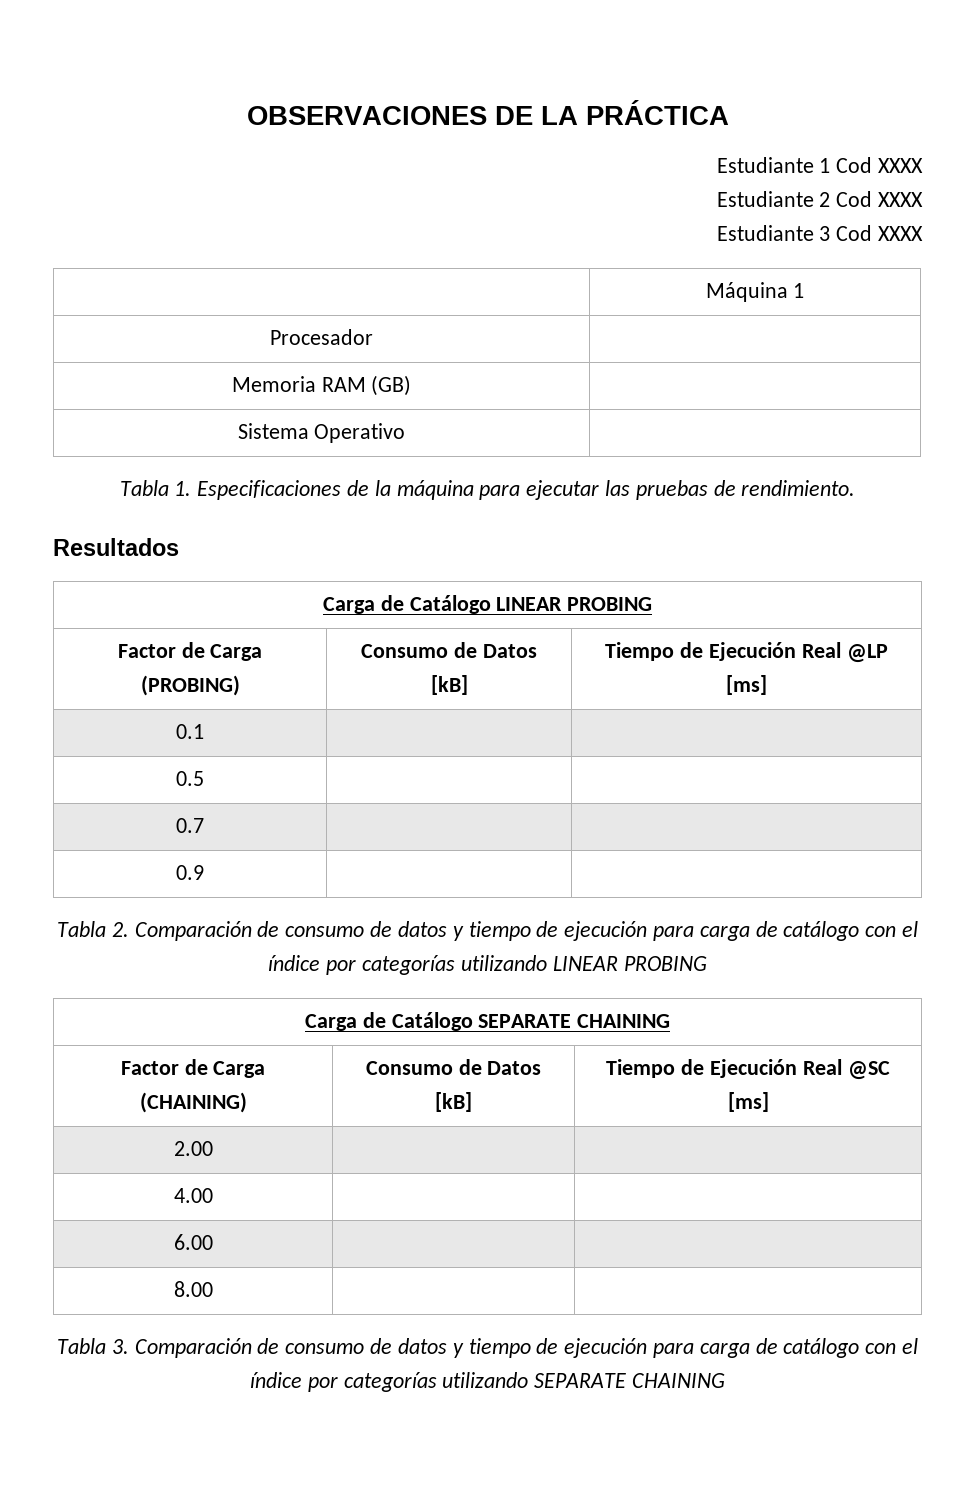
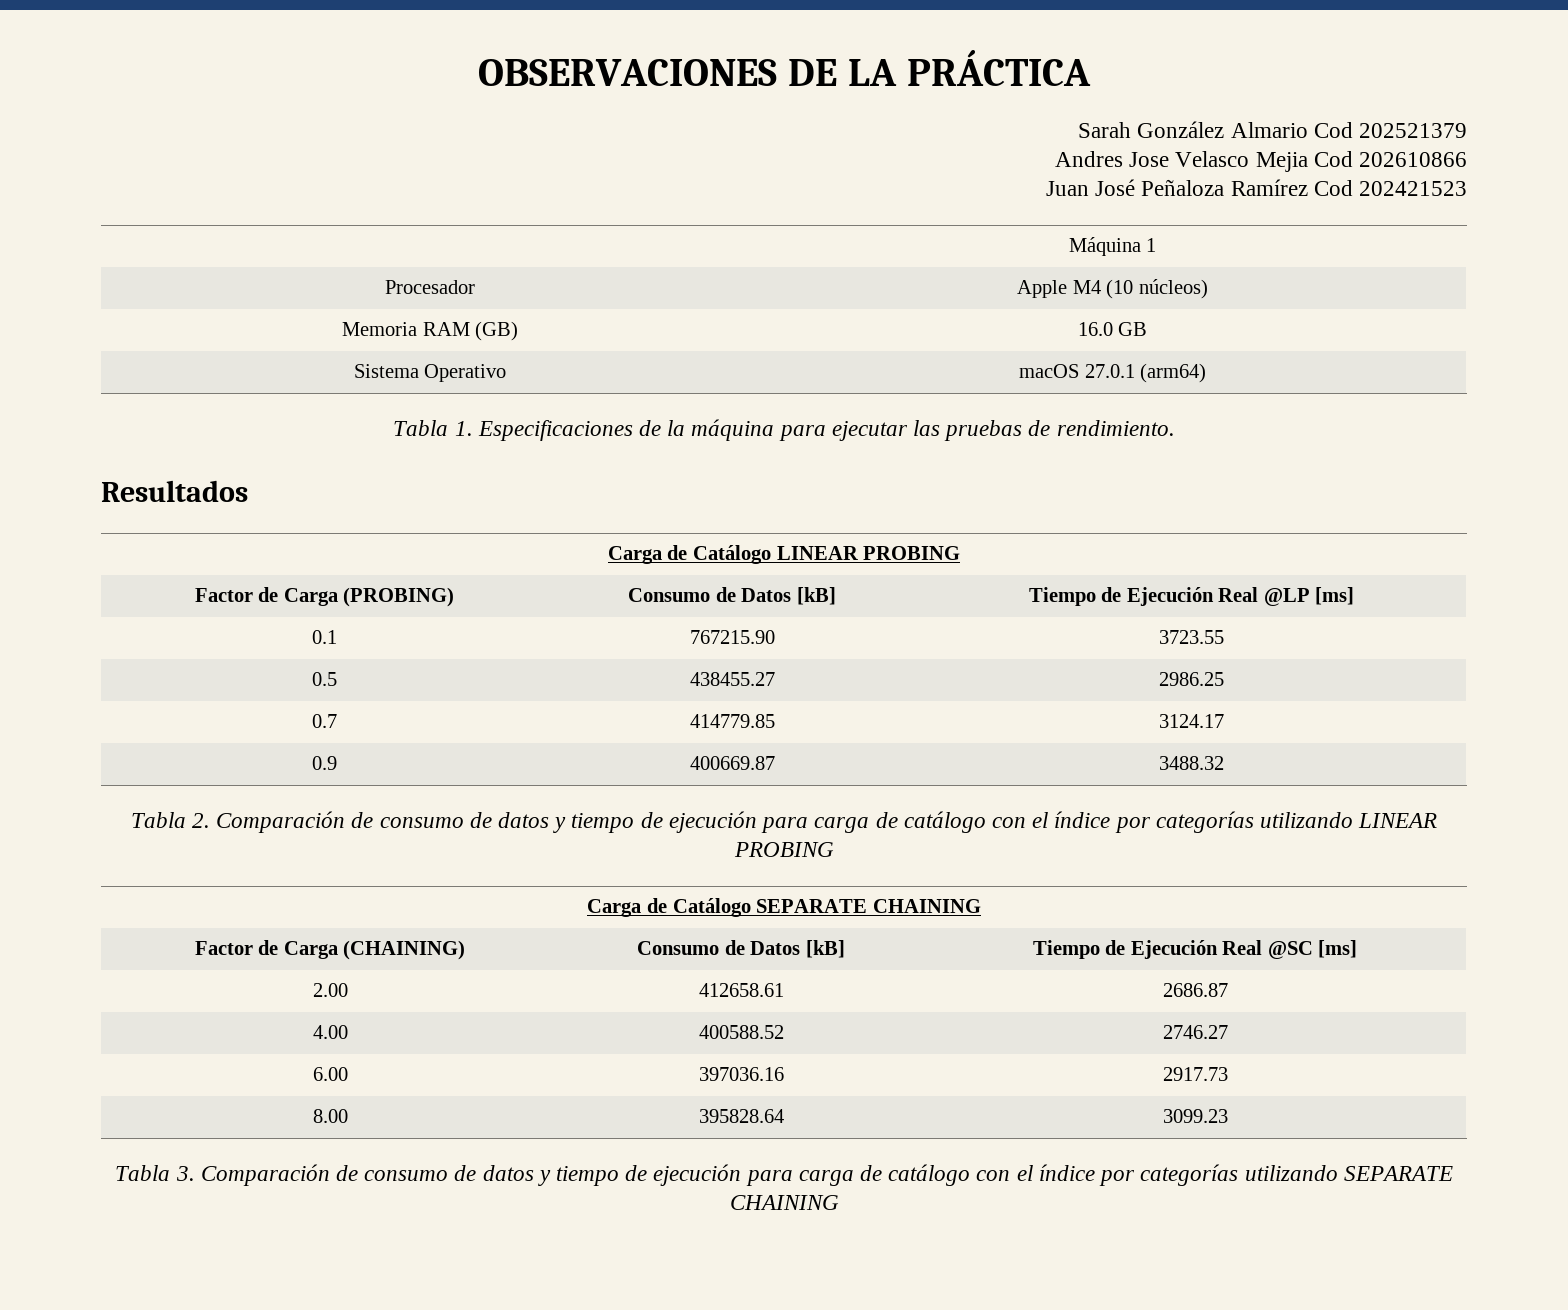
- Estudiante 1 Cod XXXX
- Estudiante 2 Cod XXXX
- Estudiante 3 Cod XXXX
+ Sarah González Almario Cod 202521379
+ Andres Jose Velasco Mejia Cod 202610866
+ Juan José Peñaloza Ramírez Cod 202421523
- Procesador |
+ Procesador | Apple M4 (10 núcleos)
- Memoria RAM (GB) |
+ Memoria RAM (GB) | 16.0 GB
- Sistema Operativo |
+ Sistema Operativo | macOS 27.0.1 (arm64)
- 0.1 | |
+ 0.1 | 767215.90 | 3723.55
- 0.5 | |
+ 0.5 | 438455.27 | 2986.25
- 0.7 | |
+ 0.7 | 414779.85 | 3124.17
- 0.9 | |
+ 0.9 | 400669.87 | 3488.32
- 2.00 | |
+ 2.00 | 412658.61 | 2686.87
- 4.00 | |
+ 4.00 | 400588.52 | 2746.27
- 6.00 | |
+ 6.00 | 397036.16 | 2917.73
- 8.00 | |
+ 8.00 | 395828.64 | 3099.23

